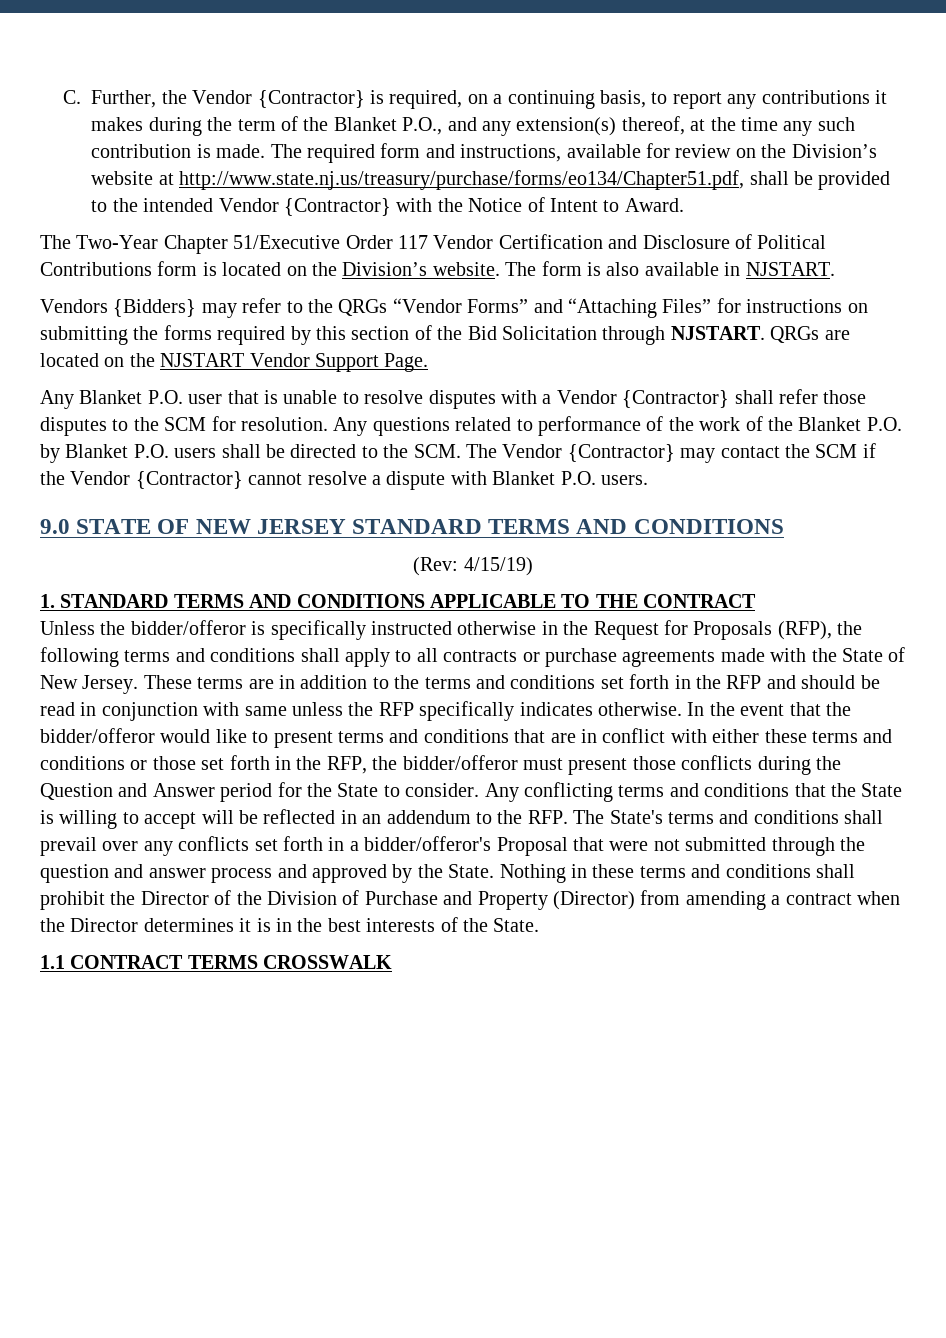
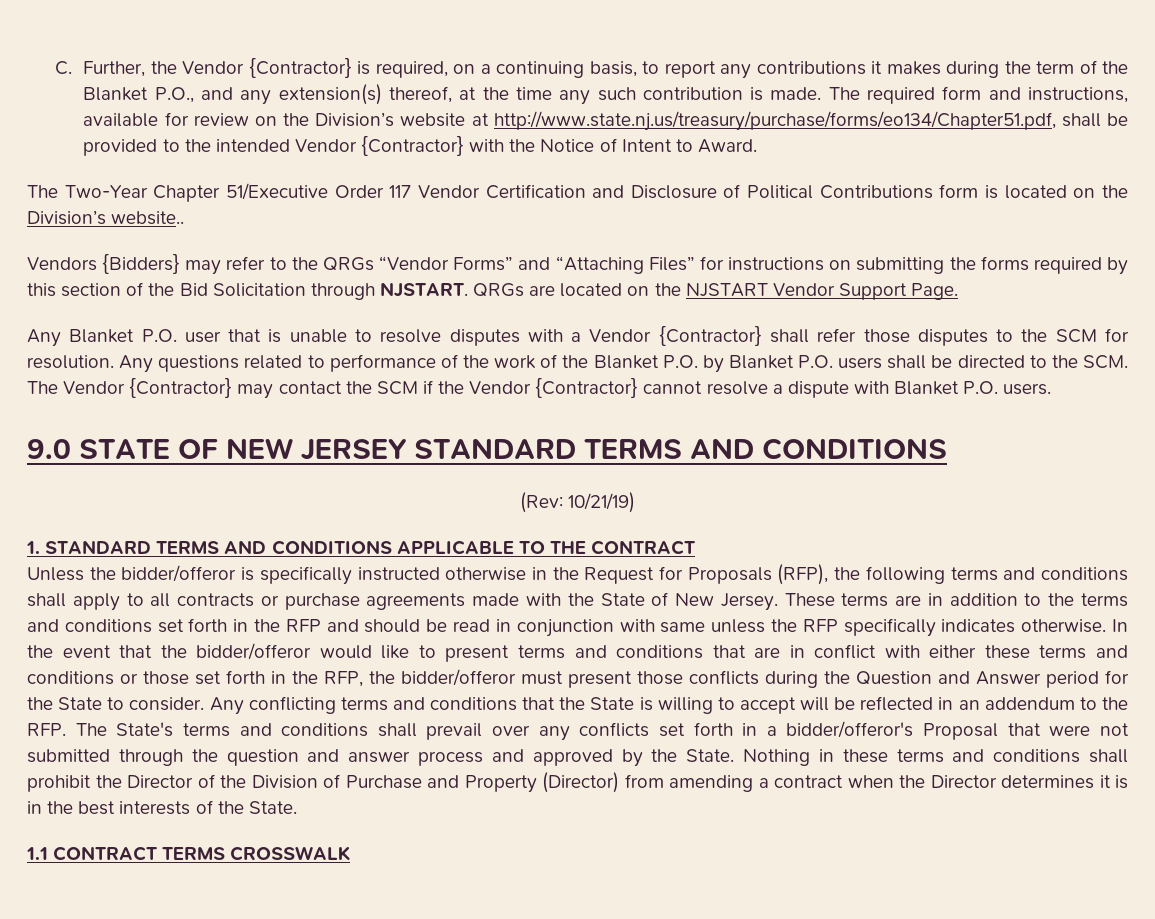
- The Two-Year Chapter 51/Executive Order 117 Vendor Certification and Disclosure of Political Contributions form is located on the Division’s website. The form is also available in NJSTART.
+ The Two-Year Chapter 51/Executive Order 117 Vendor Certification and Disclosure of Political Contributions form is located on the Division’s website..
- (Rev: 4/15/19)
+ (Rev: 10/21/19)

